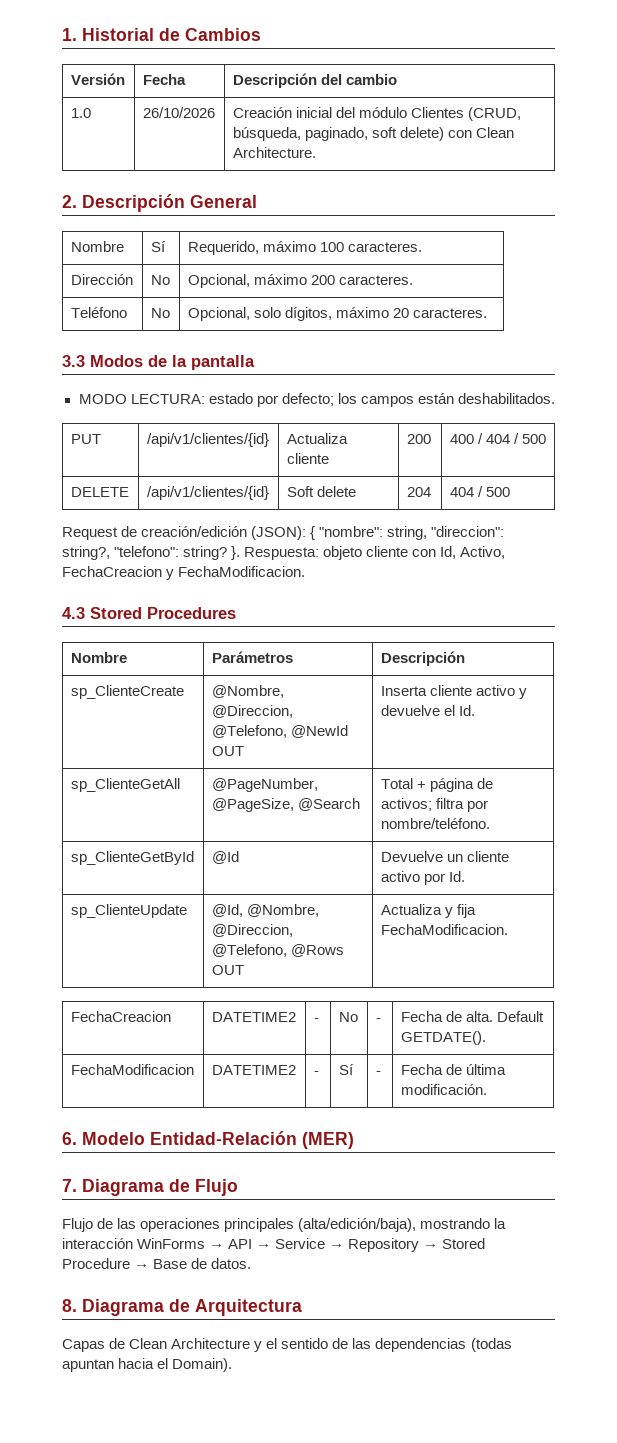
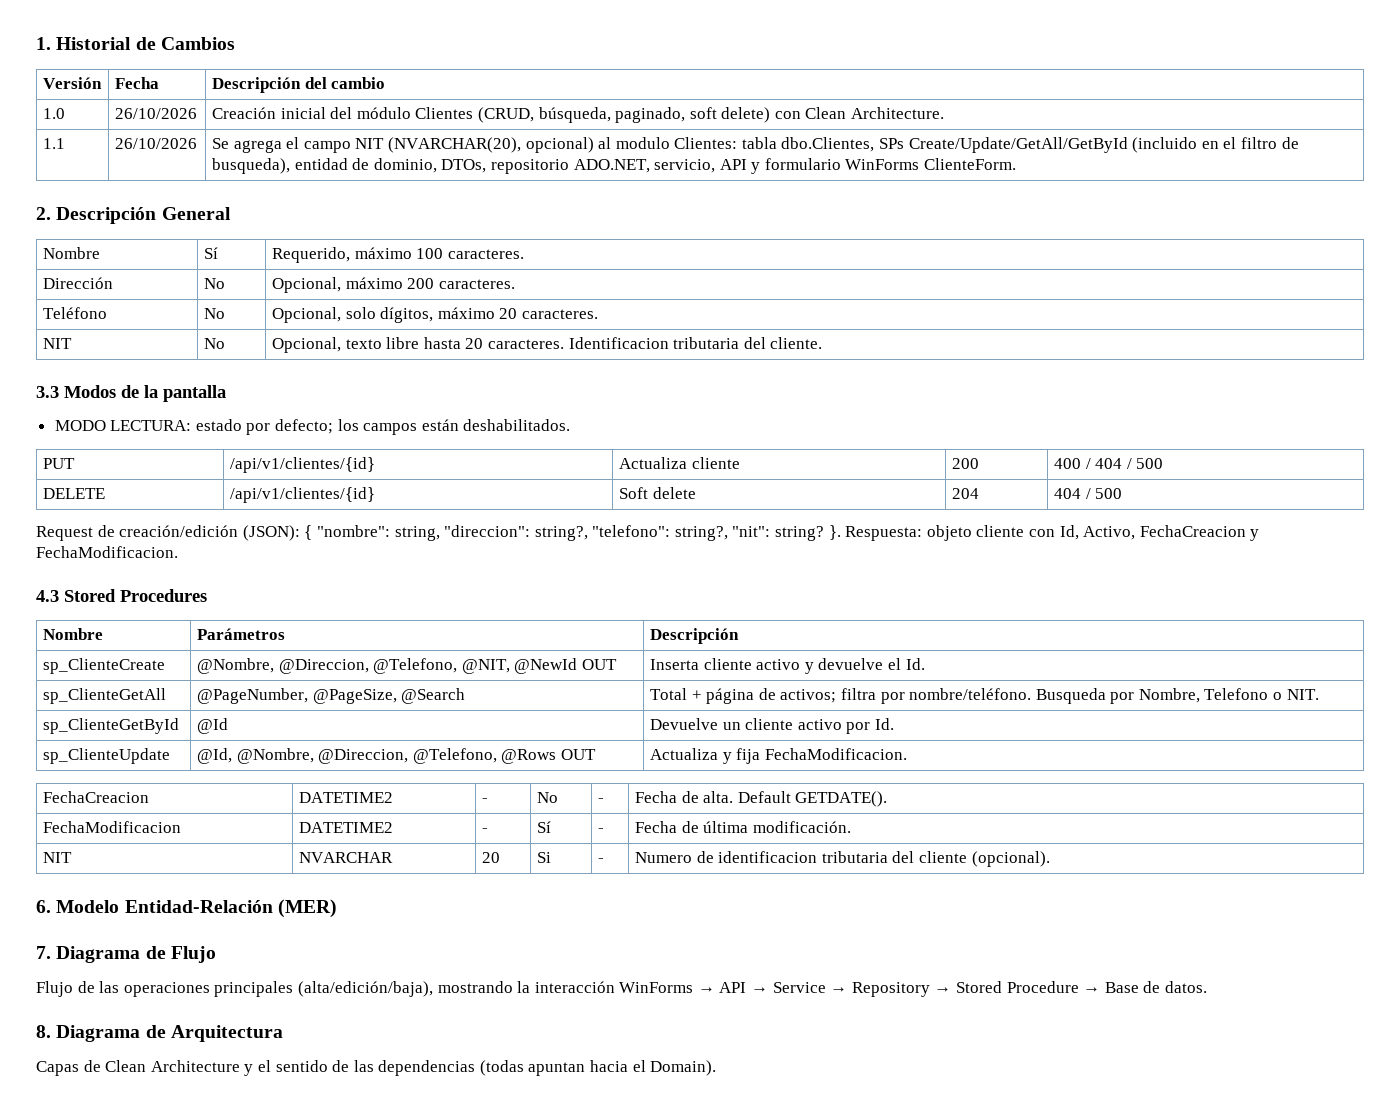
+ 1.1 | 26/10/2026 | Se agrega el campo NIT (NVARCHAR(20), opcional) al modulo Clientes: tabla dbo.Clientes, SPs Create/Update/GetAll/GetById (incluido en el filtro de busqueda), entidad de dominio, DTOs, repositorio ADO.NET, servicio, API y formulario WinForms ClienteForm.
+ NIT | No | Opcional, texto libre hasta 20 caracteres. Identificacion tributaria del cliente.
- Request de creación/edición (JSON): { "nombre": string, "direccion": string?, "telefono": string?
+ Request de creación/edición (JSON): { "nombre": string, "direccion": string?, "telefono": string?, "nit": string?
- sp_ClienteCreate | @Nombre, @Direccion, @Telefono, @NewId OUT | Inserta cliente activo y devuelve el Id.
+ sp_ClienteCreate | @Nombre, @Direccion, @Telefono, @NIT, @NewId OUT | Inserta cliente activo y devuelve el Id.
- sp_ClienteGetAll | @PageNumber, @PageSize, @Search | Total + página de activos; filtra por nombre/teléfono.
+ sp_ClienteGetAll | @PageNumber, @PageSize, @Search | Total + página de activos; filtra por nombre/teléfono. Busqueda por Nombre, Telefono o NIT.
+ NIT | NVARCHAR | 20 | Si | - | Numero de identificacion tributaria del cliente (opcional).

